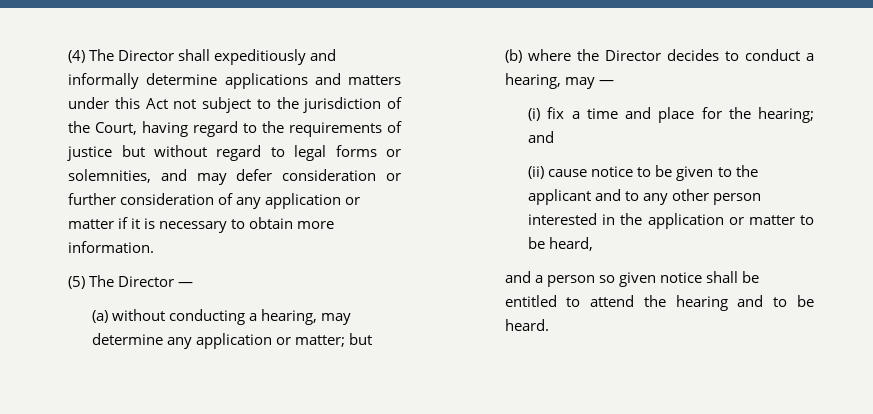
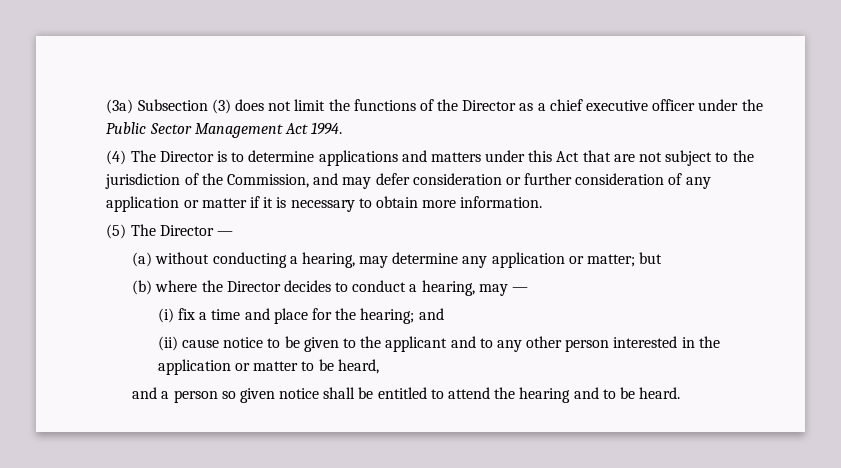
- (4) The Director shall expeditiously and informally determine applications and matters under this Act not subject to the jurisdiction of the Court, having regard to the requirements of justice but without regard to legal forms or solemnities, and may defer consideration or further consideration of any application or matter if it is necessary to obtain more information.
+ (3a) Subsection (3) does not limit the functions of the Director as a chief executive officer under the Public Sector Management Act 1994.
+ (4) The Director is to determine applications and matters under this Act that are not subject to the jurisdiction of the Commission, and may defer consideration or further consideration of any application or matter if it is necessary to obtain more information.

